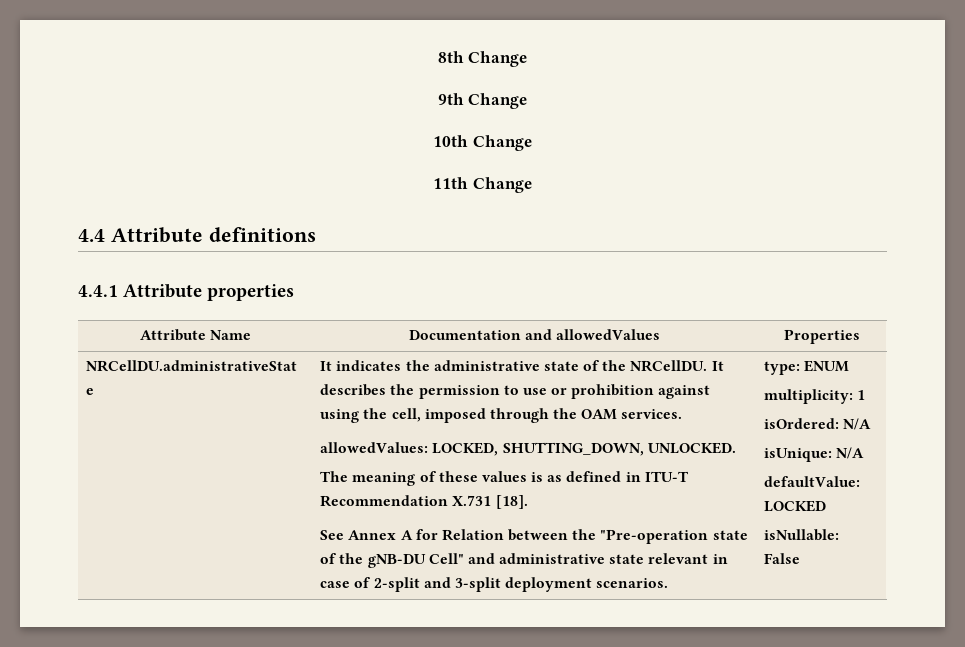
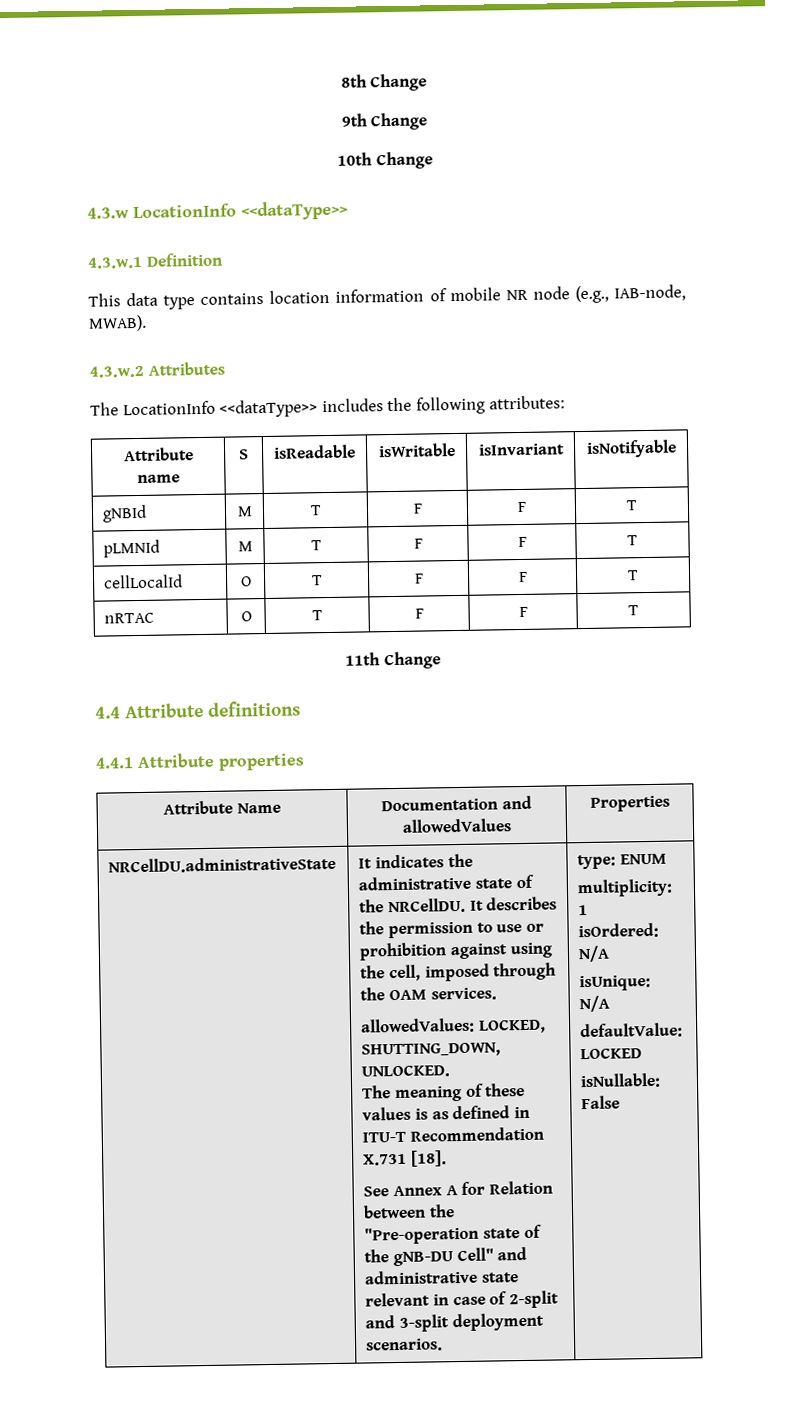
+ 4.3.w LocationInfo <<dataType>>
+ 4.3.w.1 Definition
+ This data type contains location information of mobile NR node (e.g., IAB-node, MWAB).
+ 4.3.w.2 Attributes
+ The LocationInfo <<dataType>> includes the following attributes:
+ Attribute name | S | isReadable | isWritable | isInvariant | isNotifyable
+ gNBId | M | T | F | F | T
+ pLMNId | M | T | F | F | T
+ cellLocalId | O | T | F | F | T
+ nRTAC | O | T | F | F | T

